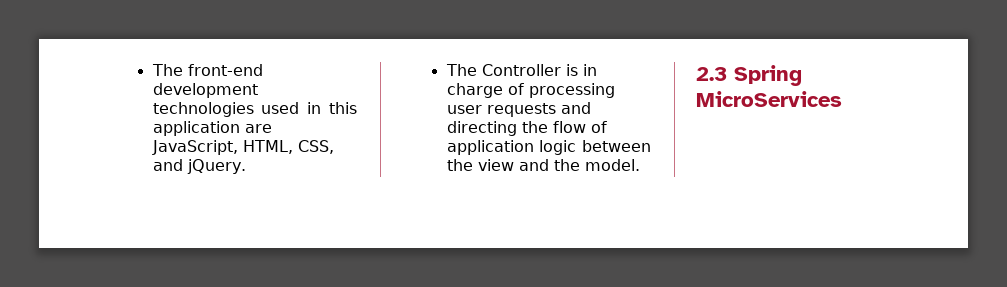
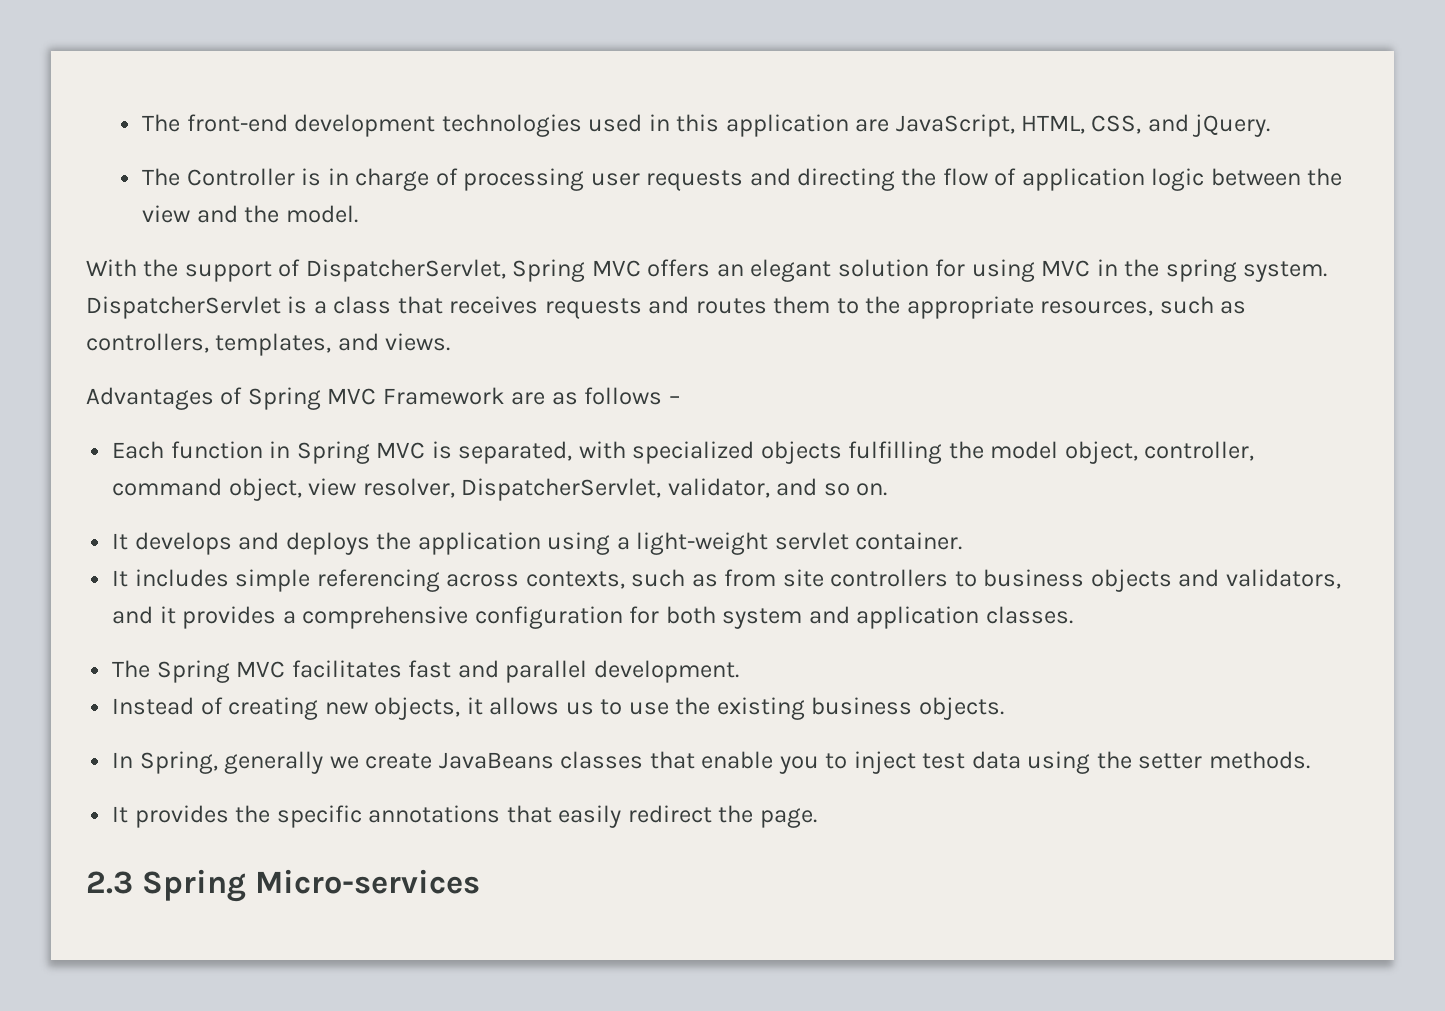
+ With the support of DispatcherServlet, Spring MVC offers an elegant solution for using MVC in the spring system. DispatcherServlet is a class that receives requests and routes them to the appropriate resources, such as controllers, templates, and views.
+ Advantages of Spring MVC Framework are as follows –
+ Each function in Spring MVC is separated, with specialized objects fulfilling the model object, controller, command object, view resolver, DispatcherServlet, validator, and so on.
+ It develops and deploys the application using a light-weight servlet container.
+ It includes simple referencing across contexts, such as from site controllers to business objects and validators, and it provides a comprehensive configuration for both system and application classes.
+ The Spring MVC facilitates fast and parallel development.
+ Instead of creating new objects, it allows us to use the existing business objects.
+ In Spring, generally we create JavaBeans classes that enable you to inject test data using the setter methods.
+ It provides the specific annotations that easily redirect the page.
- 2.3 Spring MicroServices
+ 2.3 Spring Micro-services

